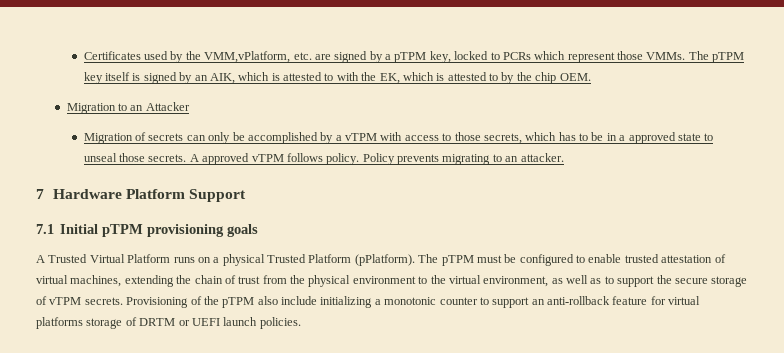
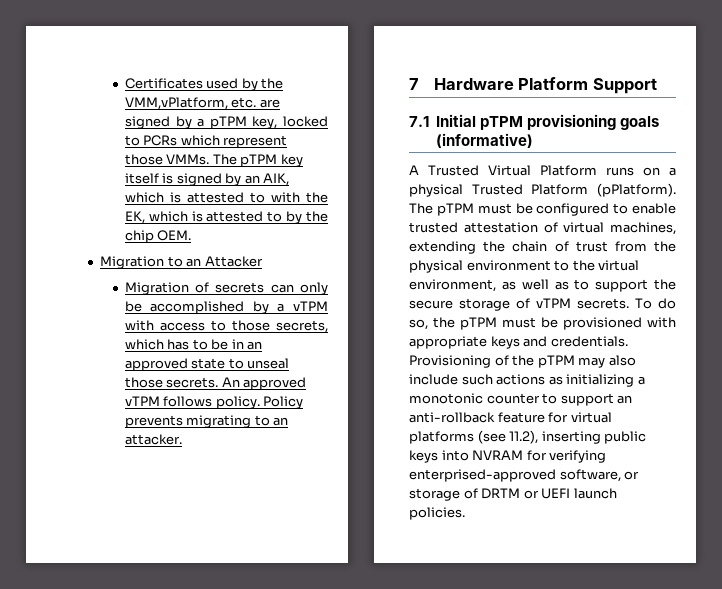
- Migration of secrets can only be accomplished by a vTPM with access to those secrets, which has to be in a approved state to unseal those secrets.
+ Migration of secrets can only be accomplished by a vTPM with access to those secrets, which has to be in an approved state to unseal those secrets.
- A approved vTPM follows policy.
+ An approved vTPM follows policy.
- 7.1 Initial pTPM provisioning goals
+ 7.1 Initial pTPM provisioning goals (informative)
+ To do so, the pTPM must be provisioned with appropriate keys and credentials.
- Provisioning of the pTPM also include initializing a monotonic counter to support an anti-rollback feature for virtual platforms storage of DRTM or UEFI launch policies.
+ Provisioning of the pTPM may also include such actions as initializing a monotonic counter to support an anti-rollback feature for virtual platforms (see 11.2), inserting public keys into NVRAM for verifying enterprised-approved software, or storage of DRTM or UEFI launch policies.

